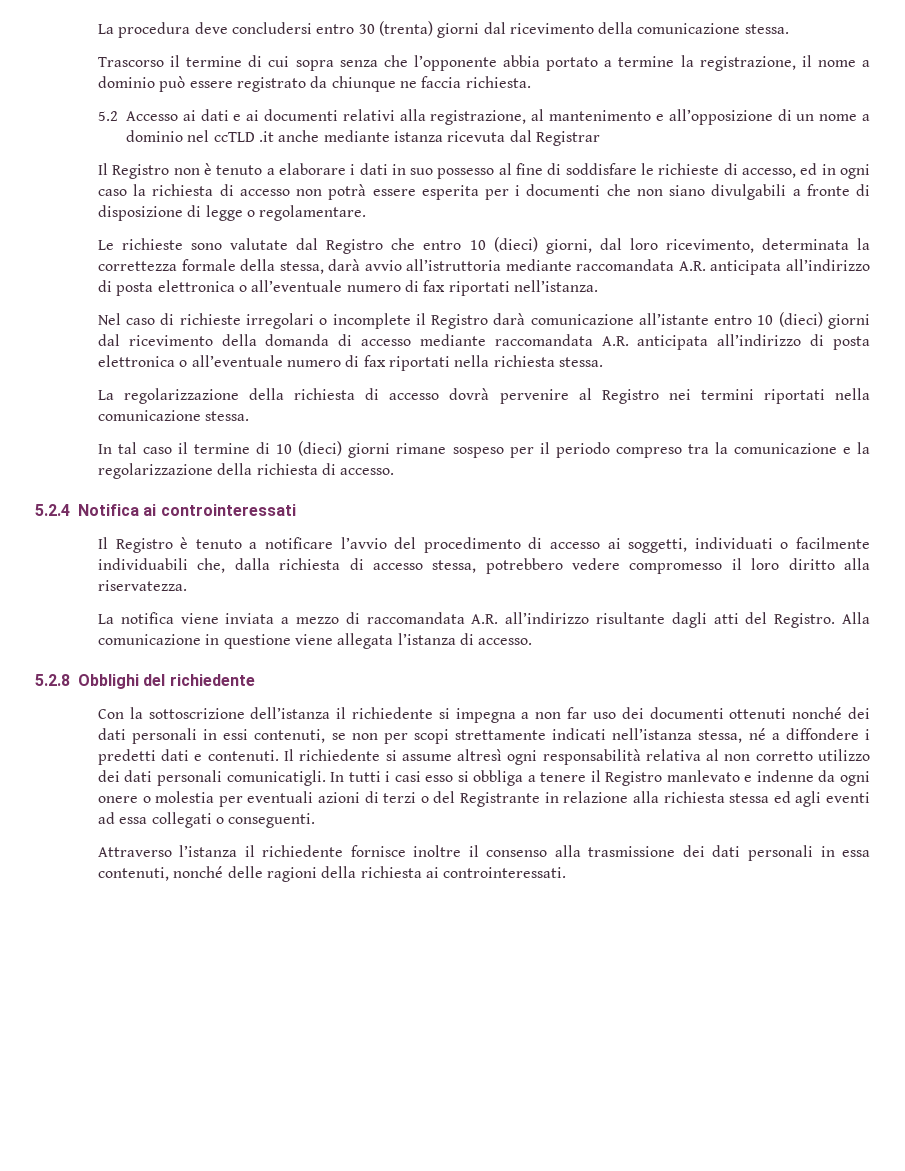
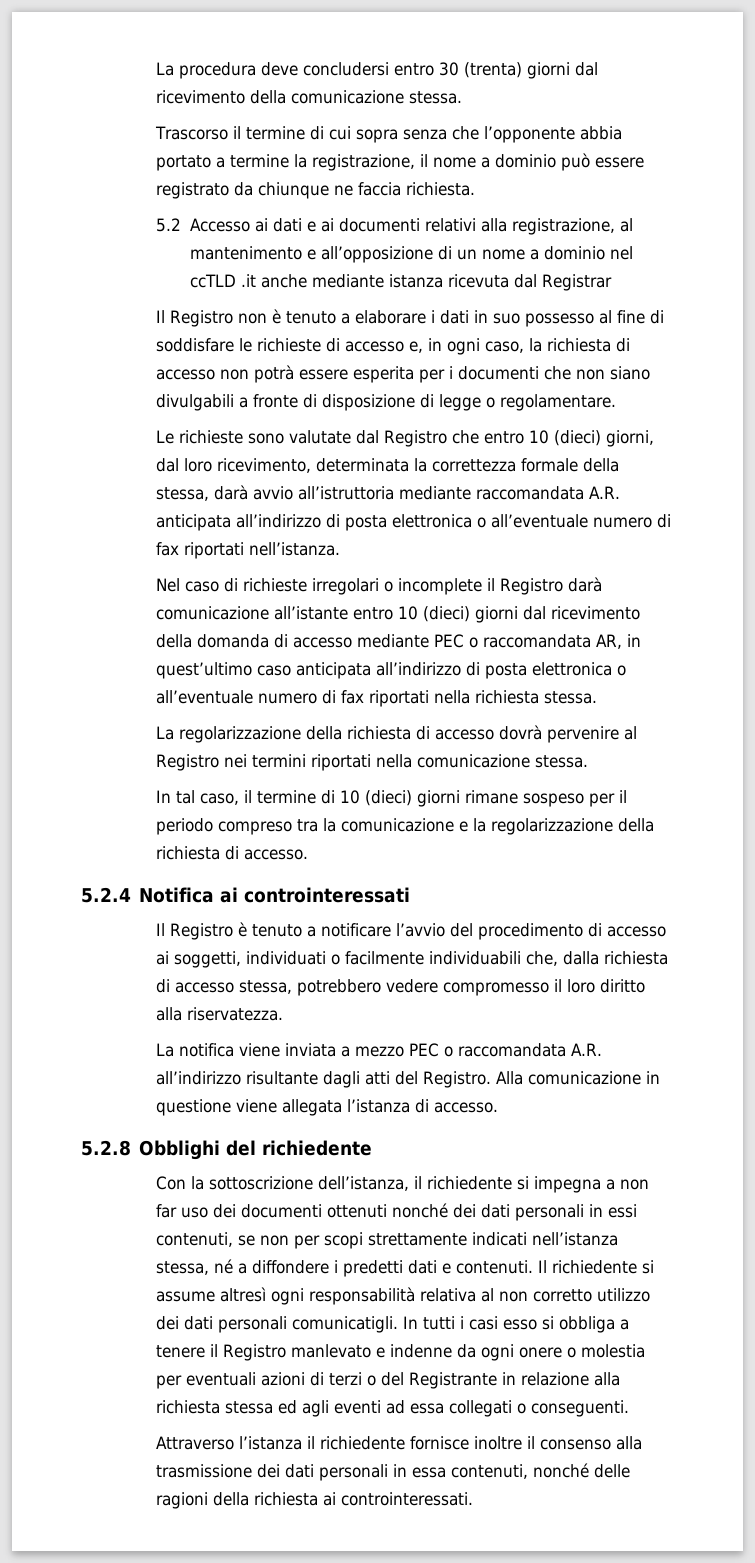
- Il Registro non è tenuto a elaborare i dati in suo possesso al fine di soddisfare le richieste di accesso, ed in ogni caso la richiesta di accesso non potrà essere esperita per i documenti che non siano divulgabili a fronte di disposizione di legge o regolamentare.
+ Il Registro non è tenuto a elaborare i dati in suo possesso al fine di soddisfare le richieste di accesso e, in ogni caso, la richiesta di accesso non potrà essere esperita per i documenti che non siano divulgabili a fronte di disposizione di legge o regolamentare.
- Nel caso di richieste irregolari o incomplete il Registro darà comunicazione all’istante entro 10 (dieci) giorni dal ricevimento della domanda di accesso mediante raccomandata A.R. anticipata all’indirizzo di posta elettronica o all’eventuale numero di fax riportati nella richiesta stessa.
+ Nel caso di richieste irregolari o incomplete il Registro darà comunicazione all’istante entro 10 (dieci) giorni dal ricevimento della domanda di accesso mediante PEC o raccomandata AR, in quest’ultimo caso anticipata all’indirizzo di posta elettronica o all’eventuale numero di fax riportati nella richiesta stessa.
- In tal caso il termine di 10 (dieci) giorni rimane sospeso per il periodo compreso tra la comunicazione e la regolarizzazione della richiesta di accesso.
+ In tal caso, il termine di 10 (dieci) giorni rimane sospeso per il periodo compreso tra la comunicazione e la regolarizzazione della richiesta di accesso.
- La notifica viene inviata a mezzo di raccomandata A.R. all’indirizzo risultante dagli atti del Registro.
+ La notifica viene inviata a mezzo PEC o raccomandata A.R. all’indirizzo risultante dagli atti del Registro.
- Con la sottoscrizione dell’istanza il richiedente si impegna a non far uso dei documenti ottenuti nonché dei dati personali in essi contenuti, se non per scopi strettamente indicati nell’istanza stessa, né a diffondere i predetti dati e contenuti.
+ Con la sottoscrizione dell’istanza, il richiedente si impegna a non far uso dei documenti ottenuti nonché dei dati personali in essi contenuti, se non per scopi strettamente indicati nell’istanza stessa, né a diffondere i predetti dati e contenuti.

